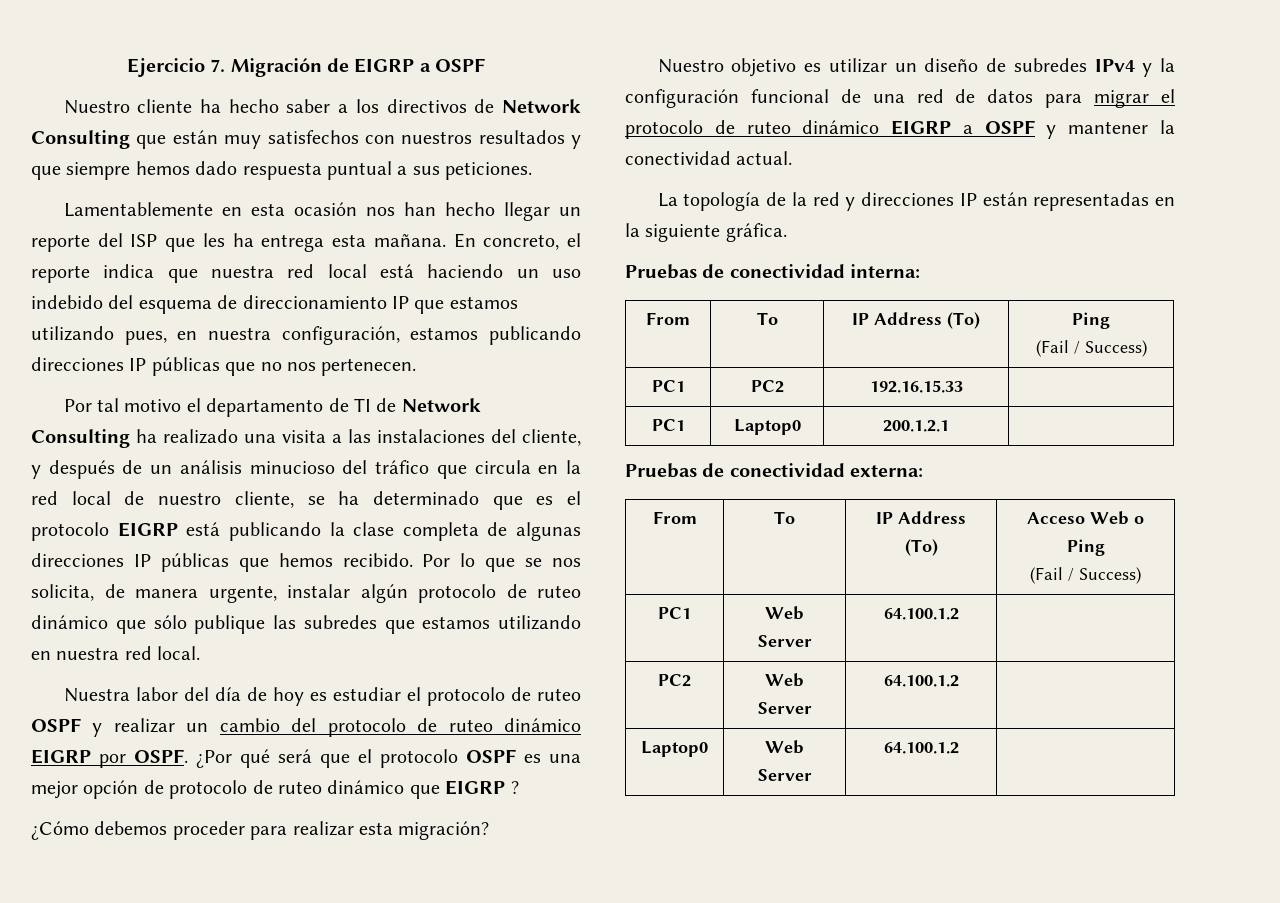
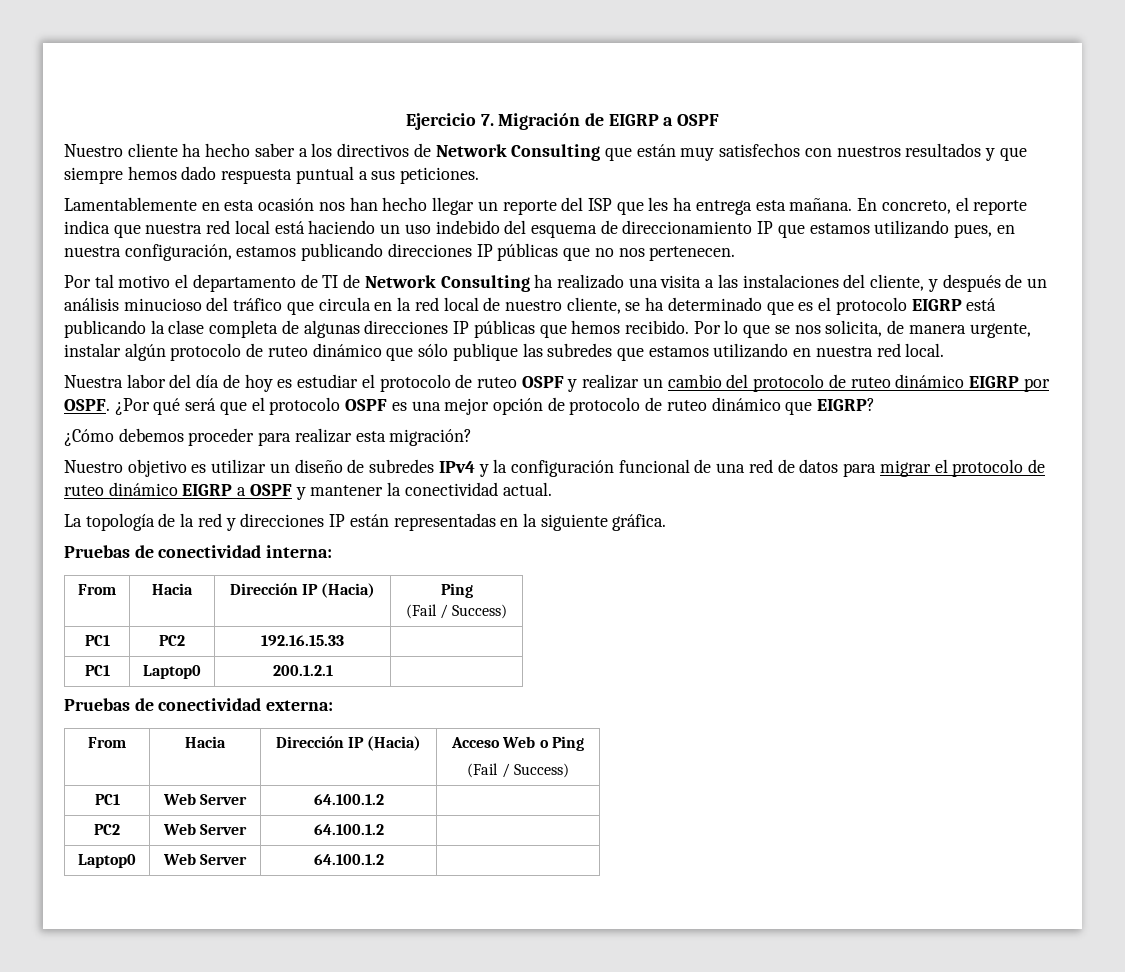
- ¿Por qué será que el protocolo OSPF es una mejor opción de protocolo de ruteo dinámico que EIGRP ?
+ ¿Por qué será que el protocolo OSPF es una mejor opción de protocolo de ruteo dinámico que EIGRP?
- From | To | IP Address (To) | Ping
+ From | Hacia | Dirección IP (Hacia) | Ping
- From | To | IP Address (To) | Acceso Web o Ping
+ From | Hacia | Dirección IP (Hacia) | Acceso Web o Ping

